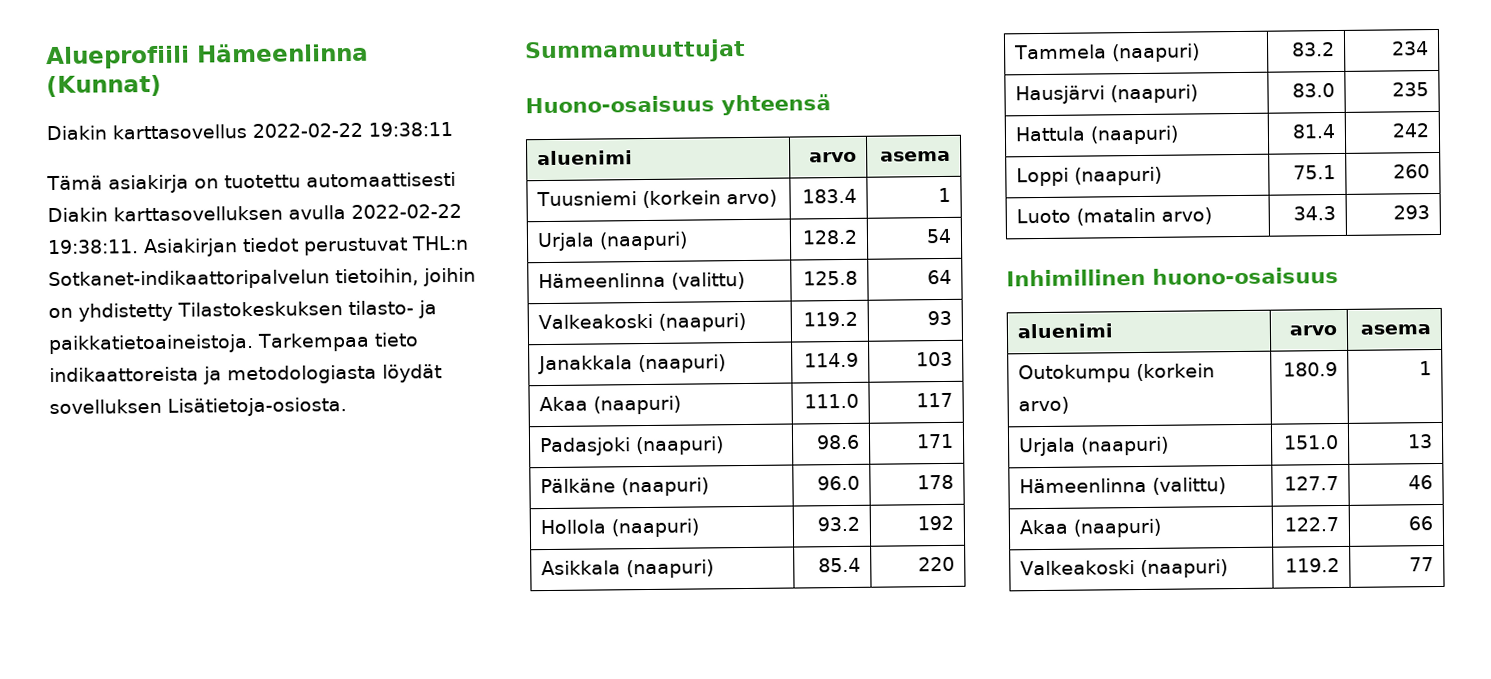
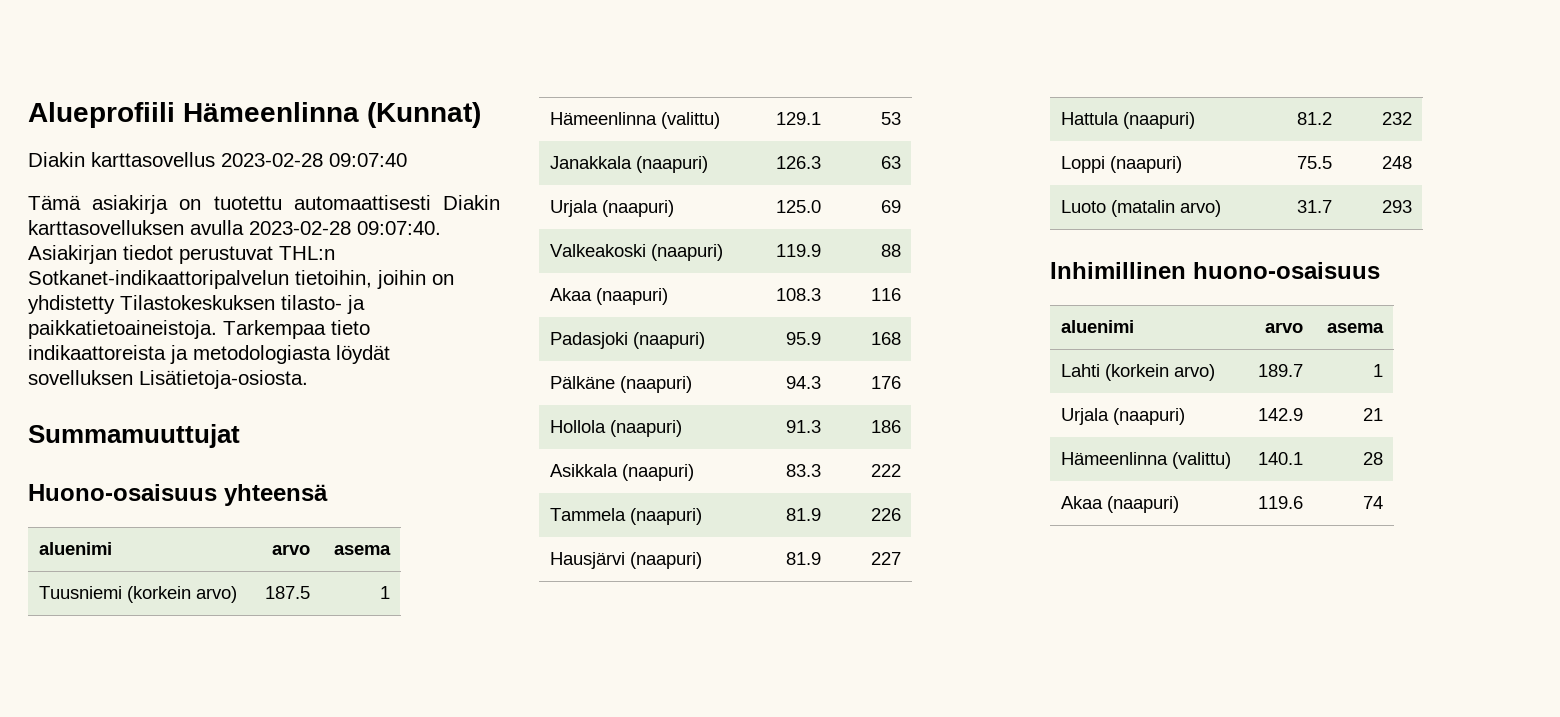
- Diakin karttasovellus 2022-02-22 19:38:11
+ Diakin karttasovellus 2023-02-28 09:07:40
- Tämä asiakirja on tuotettu automaattisesti Diakin karttasovelluksen avulla 2022-02-22 19:38:11.
+ Tämä asiakirja on tuotettu automaattisesti Diakin karttasovelluksen avulla 2023-02-28 09:07:40.
- Tuusniemi (korkein arvo) | 183.4 | 1
- Urjala (naapuri) | 128.2 | 54
- Hämeenlinna (valittu) | 125.8 | 64
- Valkeakoski (naapuri) | 119.2 | 93
- Janakkala (naapuri) | 114.9 | 103
- Akaa (naapuri) | 111.0 | 117
+ Tuusniemi (korkein arvo) | 187.5 | 1
+ Hämeenlinna (valittu) | 129.1 | 53
+ Janakkala (naapuri) | 126.3 | 63
+ Urjala (naapuri) | 125.0 | 69
+ Valkeakoski (naapuri) | 119.9 | 88
+ Akaa (naapuri) | 108.3 | 116
- Padasjoki (naapuri) | 98.6 | 171
+ Padasjoki (naapuri) | 95.9 | 168
- Pälkäne (naapuri) | 96.0 | 178
+ Pälkäne (naapuri) | 94.3 | 176
- Hollola (naapuri) | 93.2 | 192
+ Hollola (naapuri) | 91.3 | 186
- Asikkala (naapuri) | 85.4 | 220
+ Asikkala (naapuri) | 83.3 | 222
- Tammela (naapuri) | 83.2 | 234
+ Tammela (naapuri) | 81.9 | 226
- Hausjärvi (naapuri) | 83.0 | 235
+ Hausjärvi (naapuri) | 81.9 | 227
- Hattula (naapuri) | 81.4 | 242
+ Hattula (naapuri) | 81.2 | 232
- Loppi (naapuri) | 75.1 | 260
+ Loppi (naapuri) | 75.5 | 248
- Luoto (matalin arvo) | 34.3 | 293
+ Luoto (matalin arvo) | 31.7 | 293
- Outokumpu (korkein arvo) | 180.9 | 1
- Urjala (naapuri) | 151.0 | 13
- Hämeenlinna (valittu) | 127.7 | 46
- Akaa (naapuri) | 122.7 | 66
- Valkeakoski (naapuri) | 119.2 | 77
+ Lahti (korkein arvo) | 189.7 | 1
+ Urjala (naapuri) | 142.9 | 21
+ Hämeenlinna (valittu) | 140.1 | 28
+ Akaa (naapuri) | 119.6 | 74

